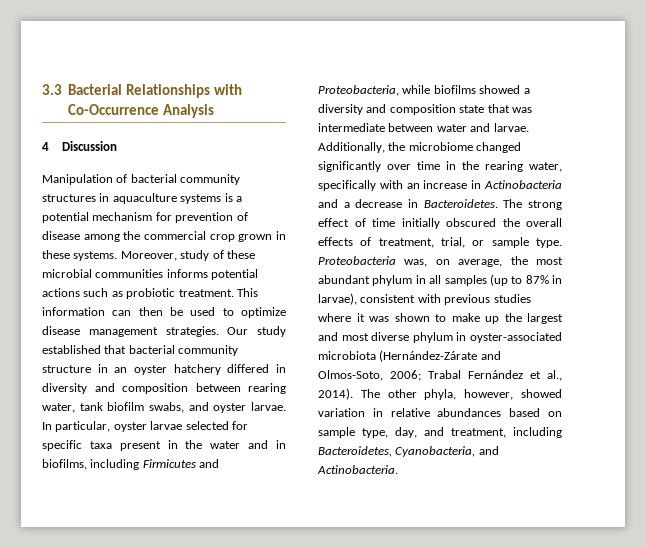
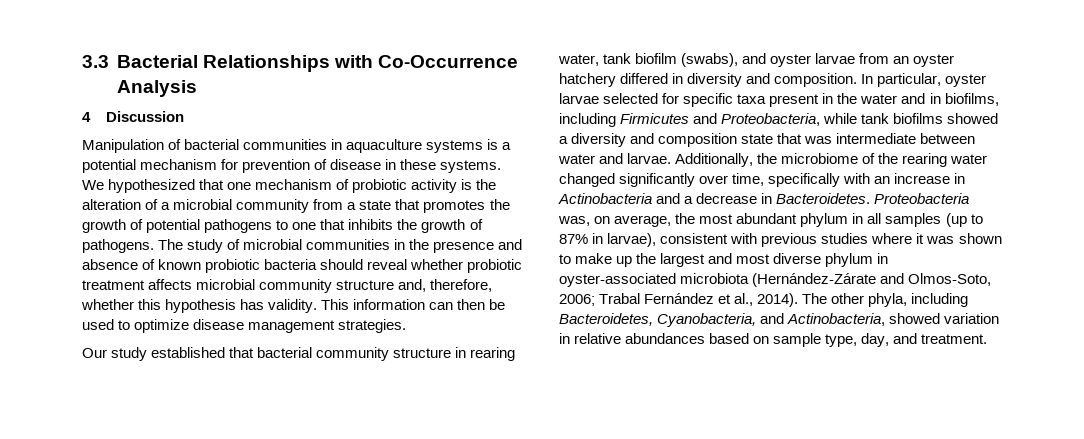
- Manipulation of bacterial community structures in aquaculture systems is a potential mechanism for prevention of disease among the commercial crop grown in these systems. Moreover, study of these microbial communities informs potential actions such as probiotic treatment.
+ Manipulation of bacterial communities in aquaculture systems is a potential mechanism for prevention of disease in these systems. We hypothesized that one mechanism of probiotic activity is the alteration of a microbial community from a state that promotes the growth of potential pathogens to one that inhibits the growth of pathogens. The study of microbial communities in the presence and absence of known probiotic bacteria should reveal whether probiotic treatment affects microbial community structure and, therefore, whether this hypothesis has validity.
- This information can then be used to optimize disease management strategies. Our study established that bacterial community structure in an oyster hatchery differed in diversity and composition between rearing water, tank biofilm swabs, and oyster larvae.
+ This information can then be used to optimize disease management strategies.
+ Our study established that bacterial community structure in rearing water, tank biofilm (swabs), and oyster larvae from an oyster hatchery differed in diversity and composition.
- In particular, oyster larvae selected for specific taxa present in the water and in biofilms, including Firmicutes and Proteobacteria, while biofilms showed a diversity and composition state that was intermediate between water and larvae.
+ In particular, oyster larvae selected for specific taxa present in the water and in biofilms, including Firmicutes and Proteobacteria, while tank biofilms showed a diversity and composition state that was intermediate between water and larvae.
- Additionally, the microbiome changed significantly over time in the rearing water, specifically with an increase in Actinobacteria and a decrease in Bacteroidetes.
+ Additionally, the microbiome of the rearing water changed significantly over time, specifically with an increase in Actinobacteria and a decrease in Bacteroidetes.
- The strong effect of time initially obscured the overall effects of treatment, trial, or sample type.
- The other phyla, however, showed variation in relative abundances based on sample type, day, and treatment, including Bacteroidetes, Cyanobacteria, and Actinobacteria.
+ The other phyla, including Bacteroidetes, Cyanobacteria, and Actinobacteria, showed variation in relative abundances based on sample type, day, and treatment.

